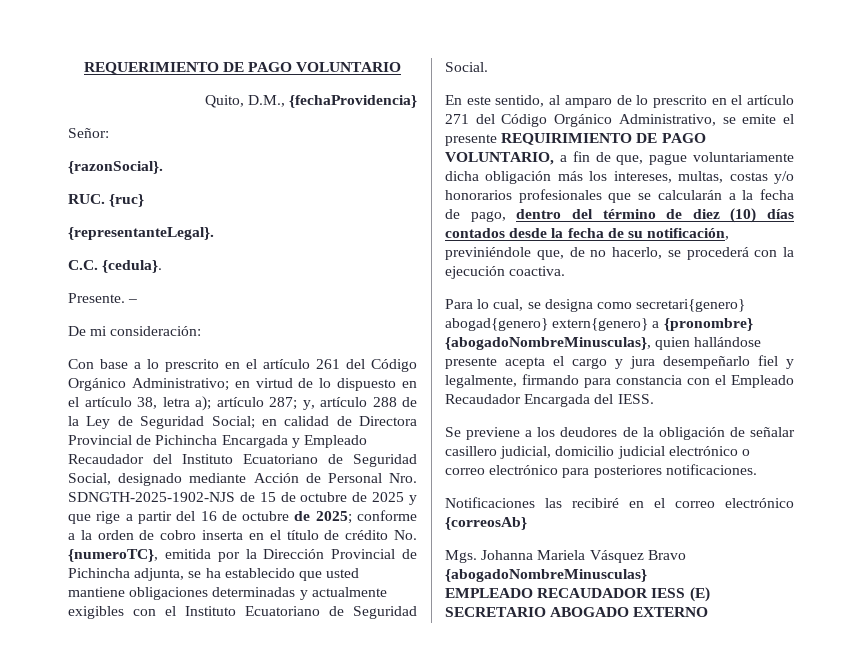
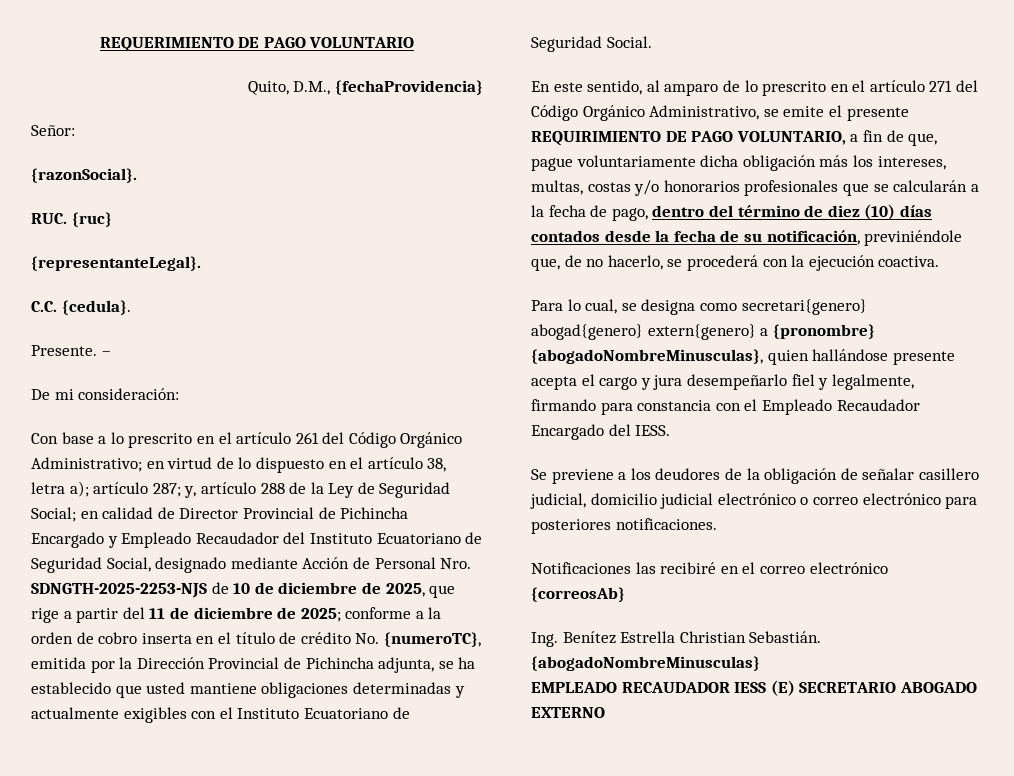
- en calidad de Directora Provincial de Pichincha Encargada y Empleado Recaudador del Instituto Ecuatoriano de Seguridad Social, designado mediante Acción de Personal Nro. SDNGTH-2025-1902-NJS de 15 de octubre de 2025 y que rige a partir del 16 de octubre de 2025;
+ en calidad de Director Provincial de Pichincha Encargado y Empleado Recaudador del Instituto Ecuatoriano de Seguridad Social, designado mediante Acción de Personal Nro. SDNGTH-2025-2253-NJS de 10 de diciembre de 2025, que rige a partir del 11 de diciembre de 2025;
- Para lo cual, se designa como secretari{genero} abogad{genero} extern{genero} a {pronombre} {abogadoNombreMinusculas}, quien hallándose presente acepta el cargo y jura desempeñarlo fiel y legalmente, firmando para constancia con el Empleado Recaudador Encargada del IESS.
+ Para lo cual, se designa como secretari{genero} abogad{genero} extern{genero} a {pronombre} {abogadoNombreMinusculas}, quien hallándose presente acepta el cargo y jura desempeñarlo fiel y legalmente, firmando para constancia con el Empleado Recaudador Encargado del IESS.
- Mgs. Johanna Mariela Vásquez Bravo {abogadoNombreMinusculas}
+ Ing. Benítez Estrella Christian Sebastián. {abogadoNombreMinusculas}

